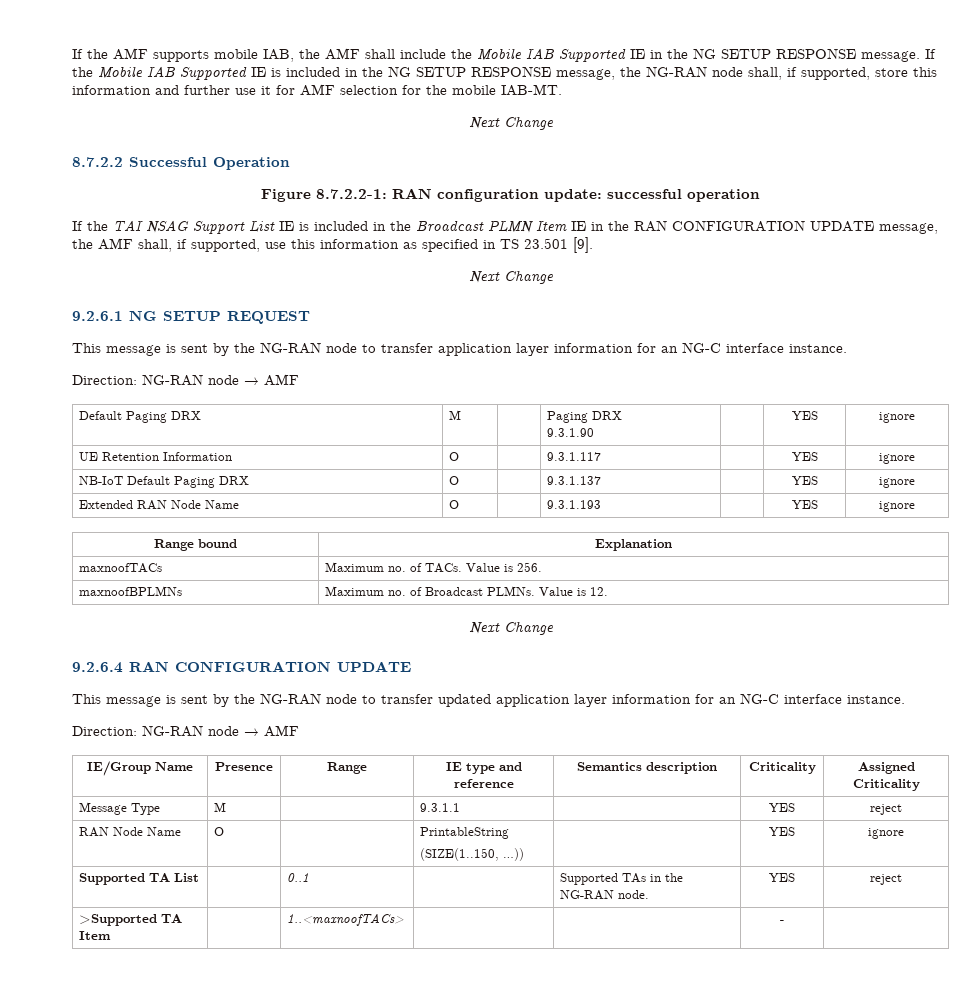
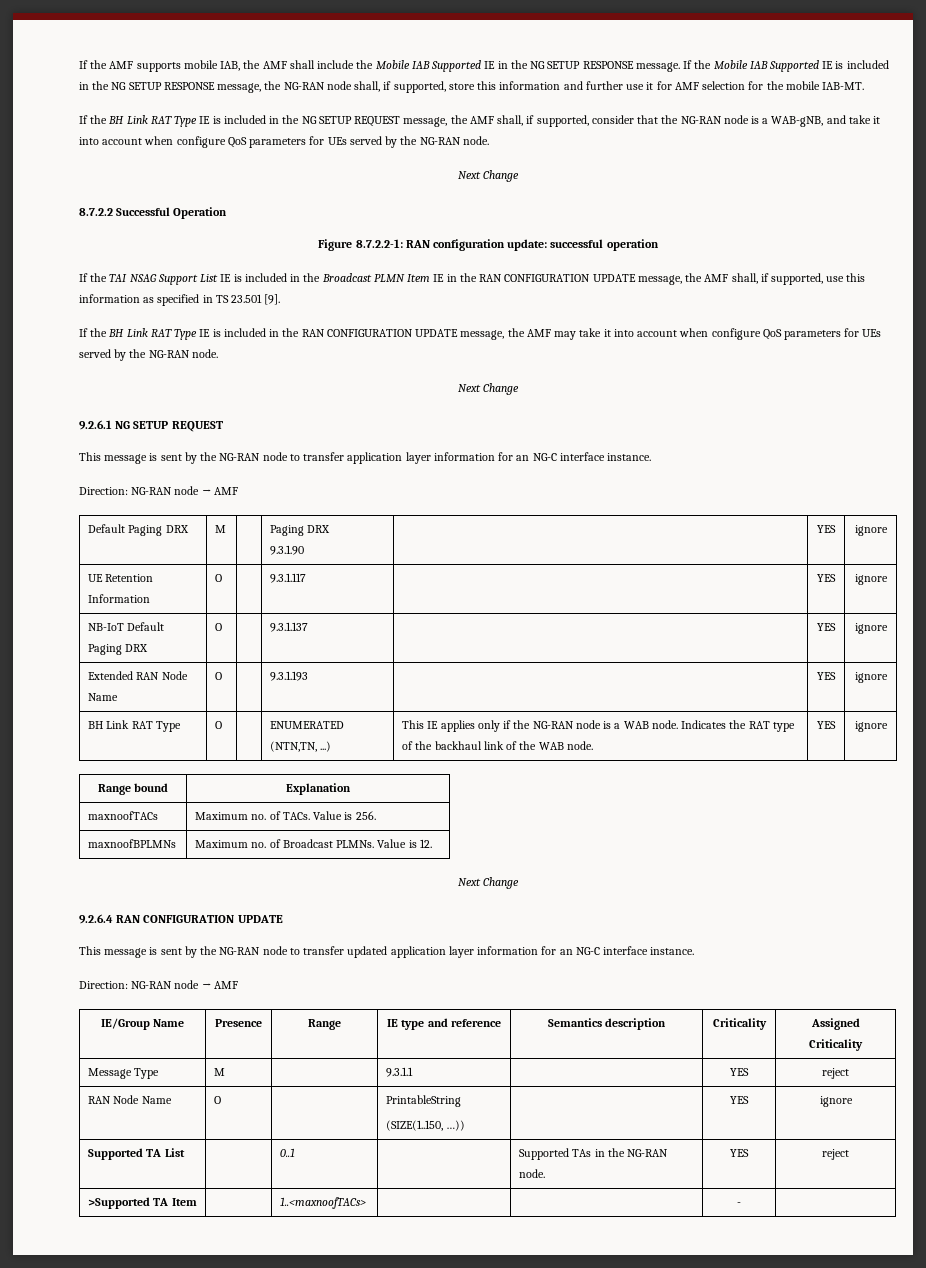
+ If the BH Link RAT Type IE is included in the NG SETUP REQUEST message, the AMF shall, if supported, consider that the NG-RAN node is a WAB-gNB, and take it into account when configure QoS parameters for UEs served by the NG-RAN node.
+ If the BH Link RAT Type IE is included in the RAN CONFIGURATION UPDATE message, the AMF may take it into account when configure QoS parameters for UEs served by the NG-RAN node.
+ BH Link RAT Type | O | | ENUMERATED (NTN,TN, ...) | This IE applies only if the NG-RAN node is a WAB node. Indicates the RAT type of the backhaul link of the WAB node. | YES | ignore

